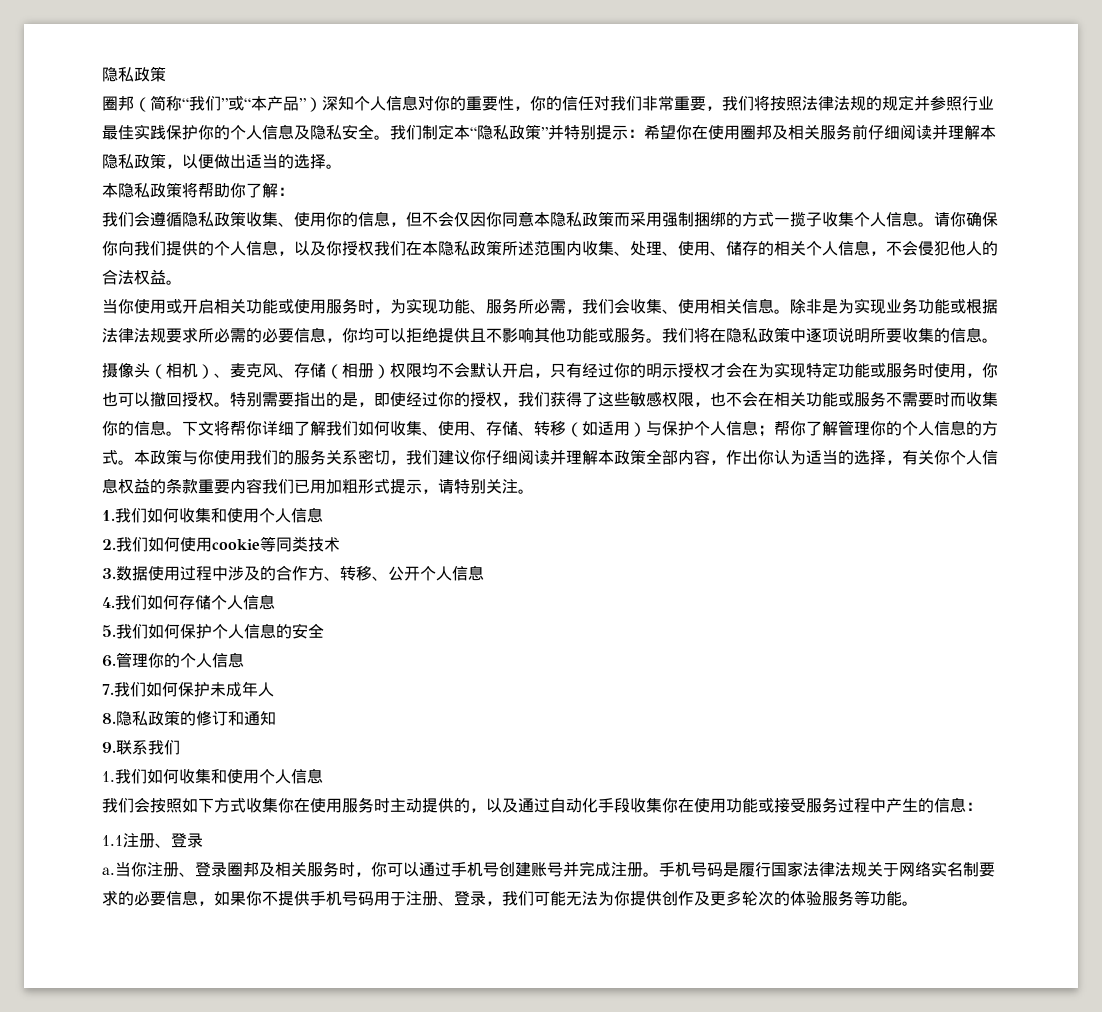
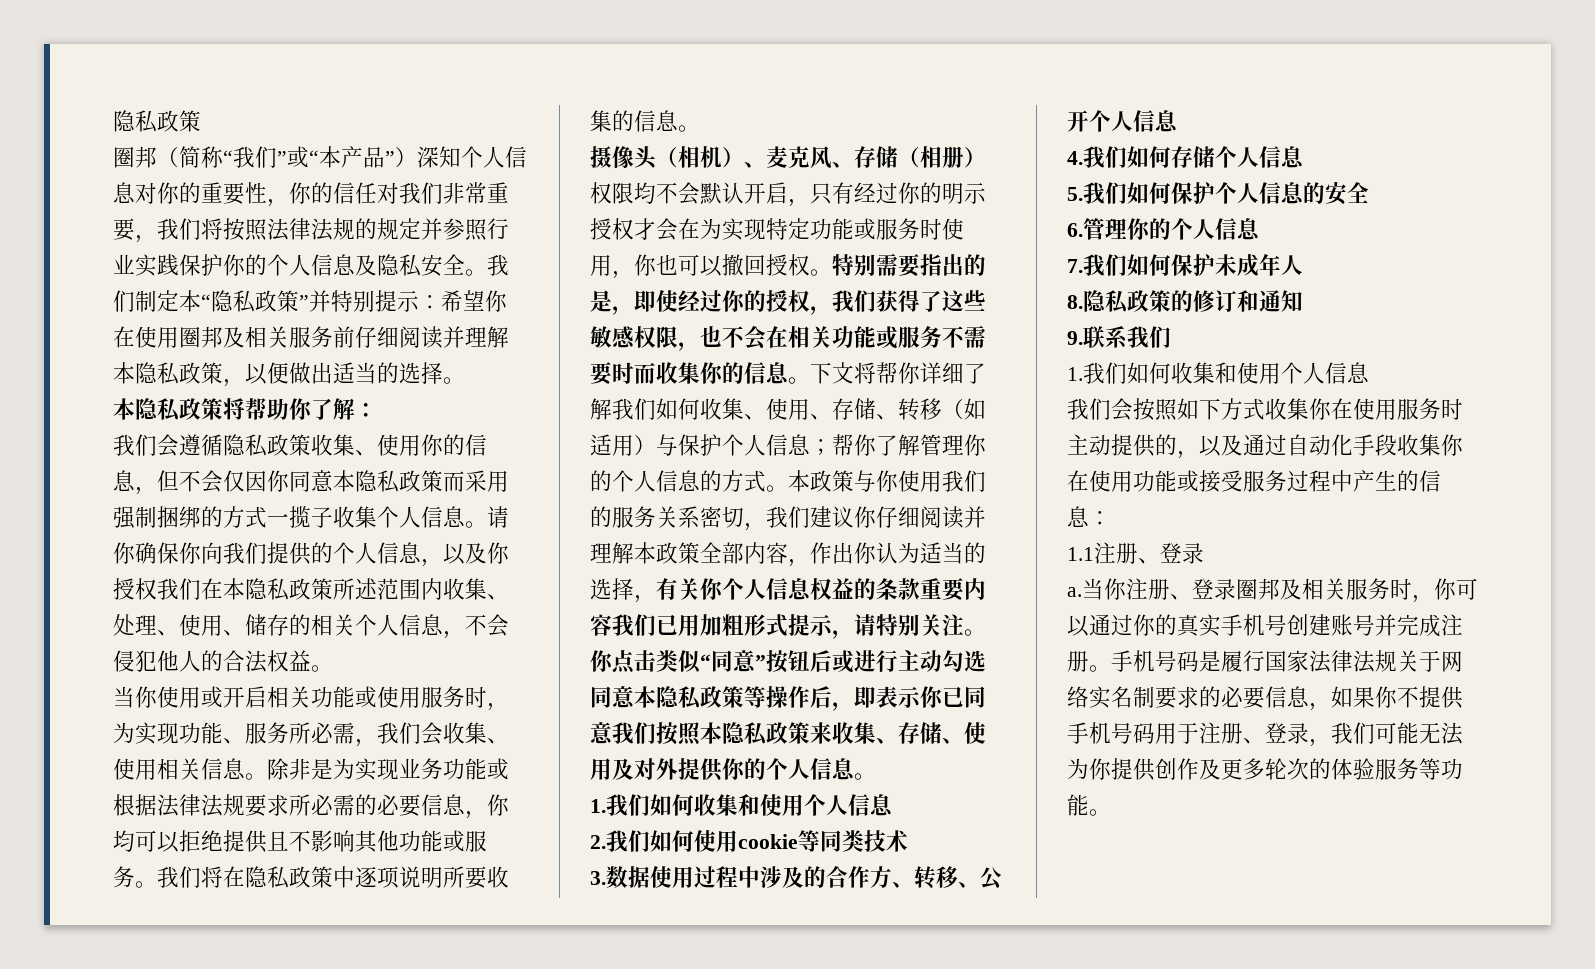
- 圈邦（简称“我们”或“本产品”）深知个人信息对你的重要性，你的信任对我们非常重要，我们将按照法律法规的规定并参照行业最佳实践保护你的个人信息及隐私安全。
+ 圈邦（简称“我们”或“本产品”）深知个人信息对你的重要性，你的信任对我们非常重要，我们将按照法律法规的规定并参照行业实践保护你的个人信息及隐私安全。
+ 你点击类似“同意”按钮后或进行主动勾选同意本隐私政策等操作后，即表示你已同意我们按照本隐私政策来收集、存储、使用及对外提供你的个人信息。
- 当你注册、登录圈邦及相关服务时，你可以通过手机号创建账号并完成注册。
+ 当你注册、登录圈邦及相关服务时，你可以通过你的真实手机号创建账号并完成注册。

